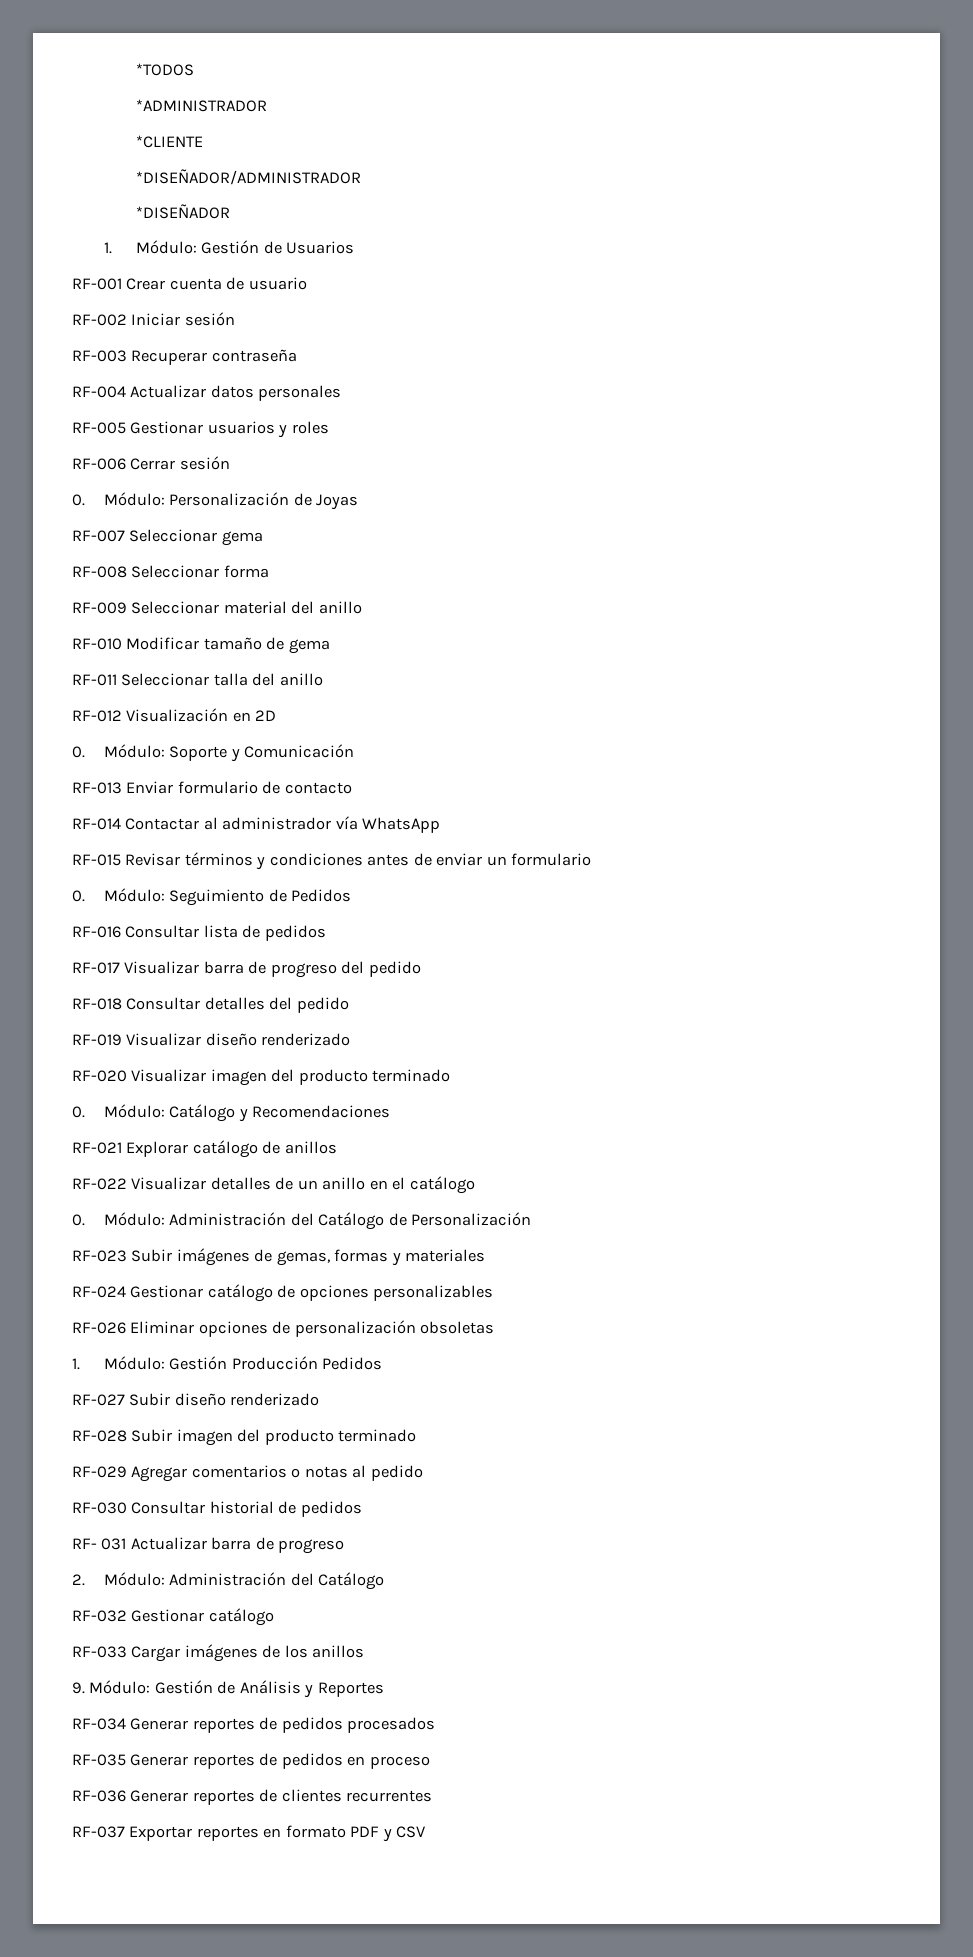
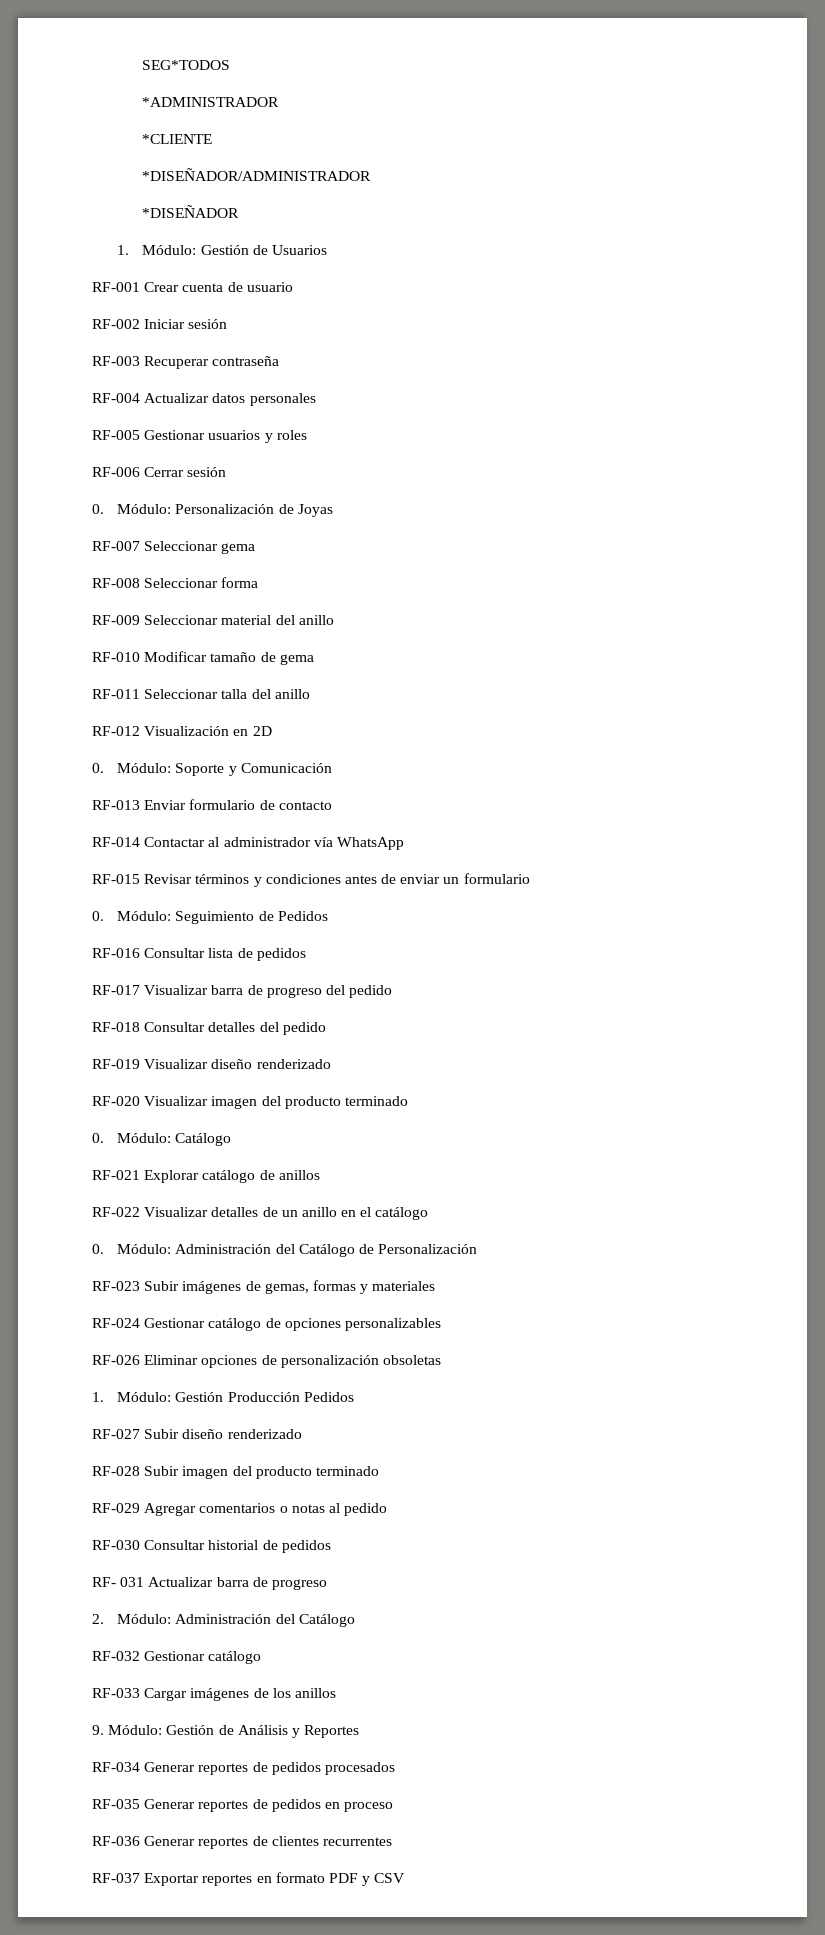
- *TODOS
+ SEG*TODOS
- 0. Módulo: Catálogo y Recomendaciones
+ 0. Módulo: Catálogo

